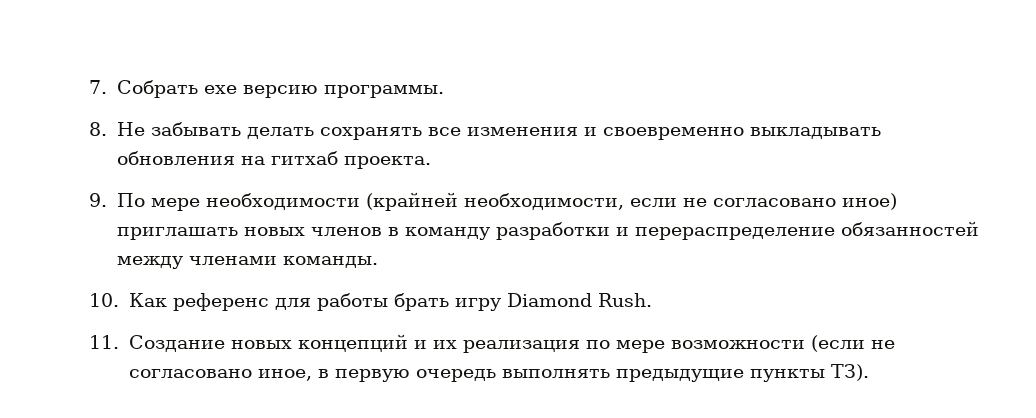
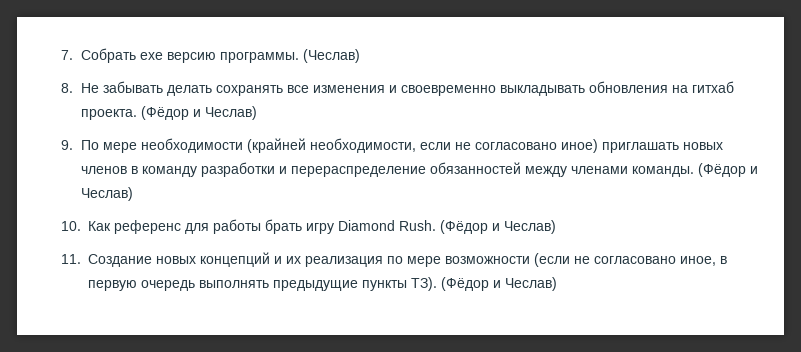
+ (Чеслав)
- 8. Не забывать делать сохранять все изменения и своевременно выкладывать обновления на гитхаб проекта.
+ 8. Не забывать делать сохранять все изменения и своевременно выкладывать обновления на гитхаб проекта. (Фёдор и Чеслав)
- 9. По мере необходимости (крайней необходимости, если не согласовано иное) приглашать новых членов в команду разработки и перераспределение обязанностей между членами команды.
+ 9. По мере необходимости (крайней необходимости, если не согласовано иное) приглашать новых членов в команду разработки и перераспределение обязанностей между членами команды. (Фёдор и Чеслав)
- 10. Как референс для работы брать игру Diamond Rush.
+ 10. Как референс для работы брать игру Diamond Rush. (Фёдор и Чеслав)
- 11. Создание новых концепций и их реализация по мере возможности (если не согласовано иное, в первую очередь выполнять предыдущие пункты ТЗ).
+ 11. Создание новых концепций и их реализация по мере возможности (если не согласовано иное, в первую очередь выполнять предыдущие пункты ТЗ). (Фёдор и Чеслав)

